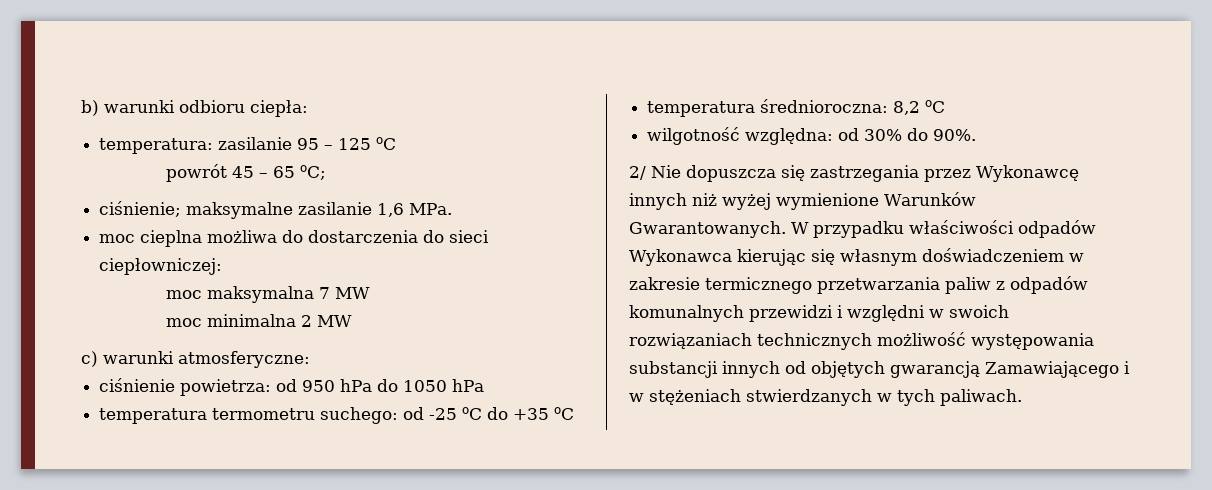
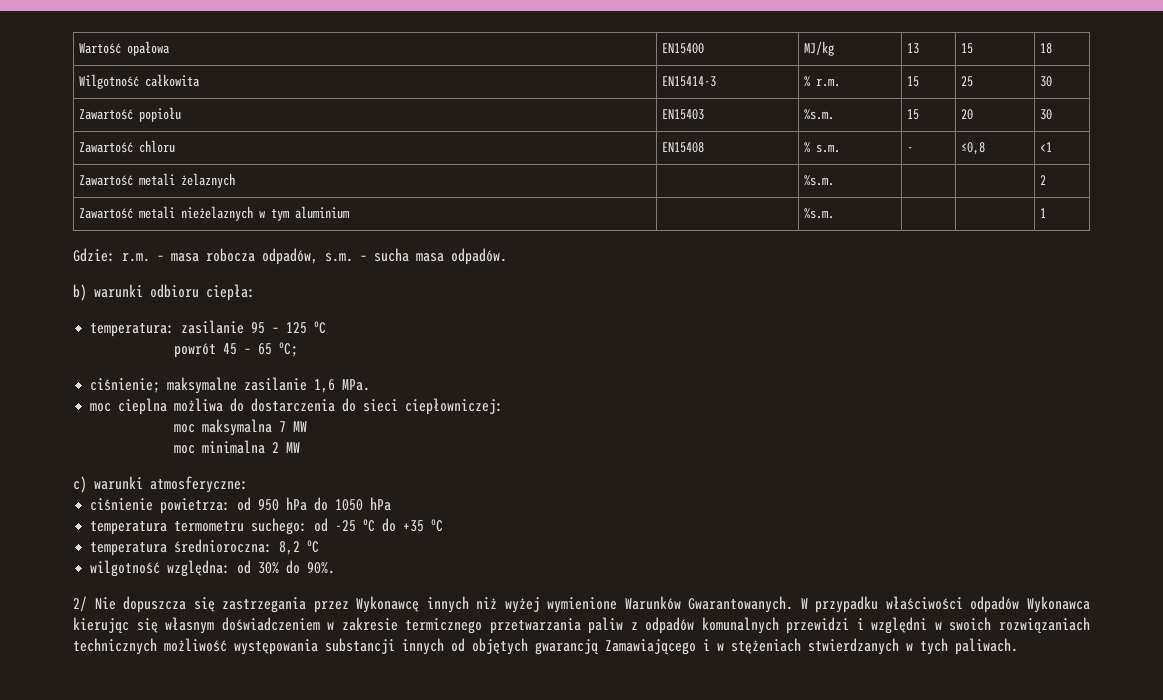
+ Wartość opałowa | EN15400 | MJ/kg | 13 | 15 | 18
+ Wilgotność całkowita | EN15414-3 | % r.m. | 15 | 25 | 30
+ Zawartość popiołu | EN15403 | %s.m. | 15 | 20 | 30
+ Zawartość chloru | EN15408 | % s.m. | - | ≤0,8 | <1
+ Zawartość metali żelaznych | | %s.m. | | | 2
+ Zawartość metali nieżelaznych w tym aluminium | | %s.m. | | | 1
+ Gdzie: r.m. – masa robocza odpadów, s.m. – sucha masa odpadów.

